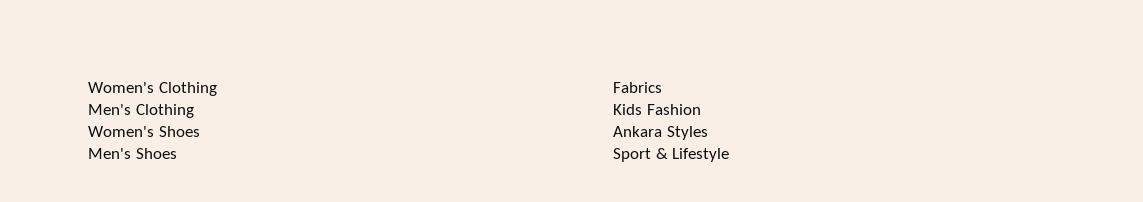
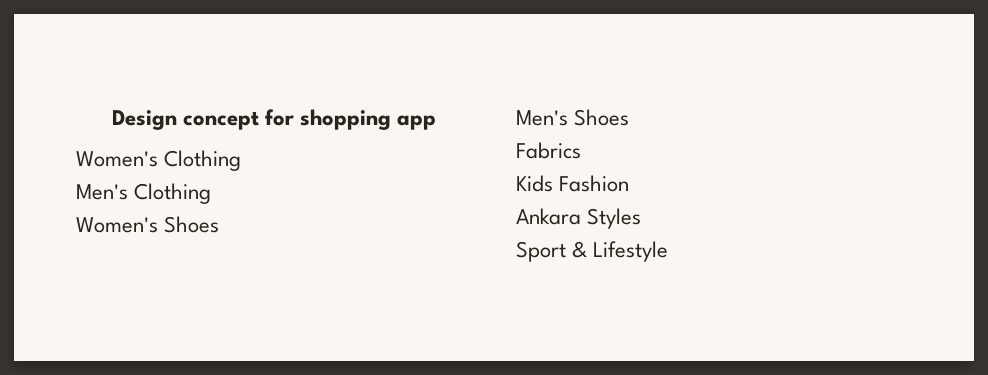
+ Design concept for shopping app

